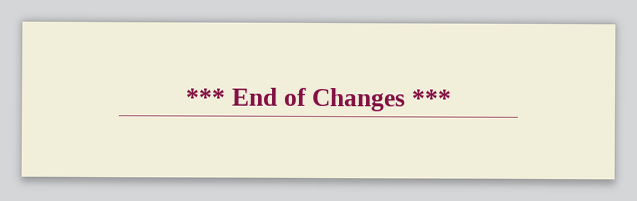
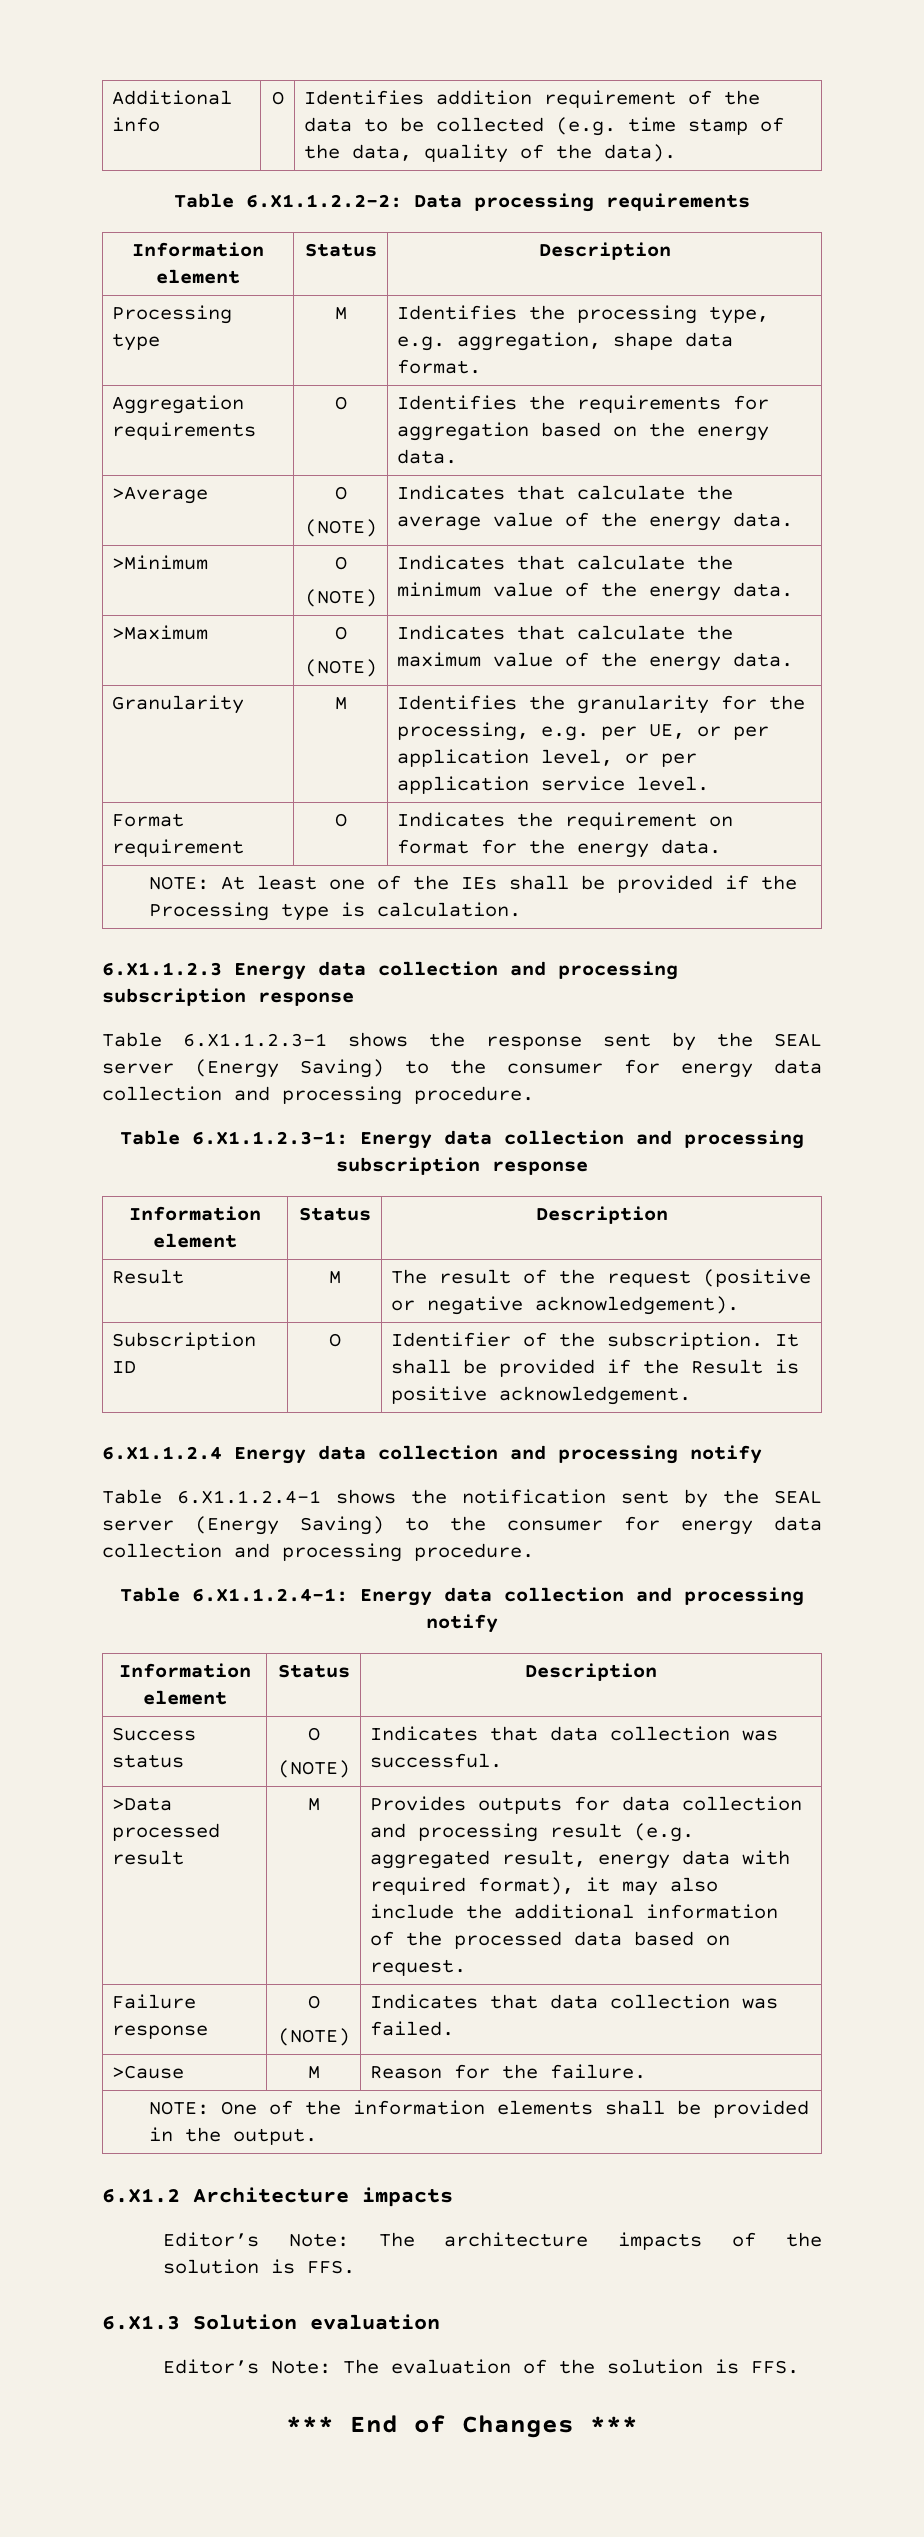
+ Additional info | O | Identifies addition requirement of the data to be collected (e.g. time stamp of the data, quality of the data).
+ Table 6.X1.1.2.2-2: Data processing requirements
+ Information element | Status | Description
+ Processing type | M | Identifies the processing type, e.g. aggregation, shape data format.
+ Aggregation requirements | O | Identifies the requirements for aggregation based on the energy data.
+ >Average | O
+ (NOTE) | Indicates that calculate the average value of the energy data.
+ >Minimum | O
+ (NOTE) | Indicates that calculate the minimum value of the energy data.
+ >Maximum | O
+ (NOTE) | Indicates that calculate the maximum value of the energy data.
+ Granularity | M | Identifies the granularity for the processing, e.g. per UE, or per application level, or per application service level.
+ Format requirement | O | Indicates the requirement on format for the energy data.
+ NOTE: At least one of the IEs shall be provided if the Processing type is calculation.
+ 6.X1.1.2.3 Energy data collection and processing subscription response
+ Table 6.X1.1.2.3-1 shows the response sent by the SEAL server (Energy Saving) to the consumer for energy data collection and processing procedure.
+ Table 6.X1.1.2.3-1: Energy data collection and processing subscription response
+ Information element | Status | Description
+ Result | M | The result of the request (positive or negative acknowledgement).
+ Subscription ID | O | Identifier of the subscription. It shall be provided if the Result is positive acknowledgement.
+ 6.X1.1.2.4 Energy data collection and processing notify
+ Table 6.X1.1.2.4-1 shows the notification sent by the SEAL server (Energy Saving) to the consumer for energy data collection and processing procedure.
+ Table 6.X1.1.2.4-1: Energy data collection and processing notify
+ Information element | Status | Description
+ Success status | O
+ (NOTE) | Indicates that data collection was successful.
+ >Data processed result | M | Provides outputs for data collection and processing result (e.g. aggregated result, energy data with required format), it may also include the additional information of the processed data based on request.
+ Failure response | O
+ (NOTE) | Indicates that data collection was failed.
+ >Cause | M | Reason for the failure.
+ NOTE: One of the information elements shall be provided in the output.
+ 6.X1.2 Architecture impacts
+ Editor’s Note: The architecture impacts of the solution is FFS.
+ 6.X1.3 Solution evaluation
+ Editor’s Note: The evaluation of the solution is FFS.

